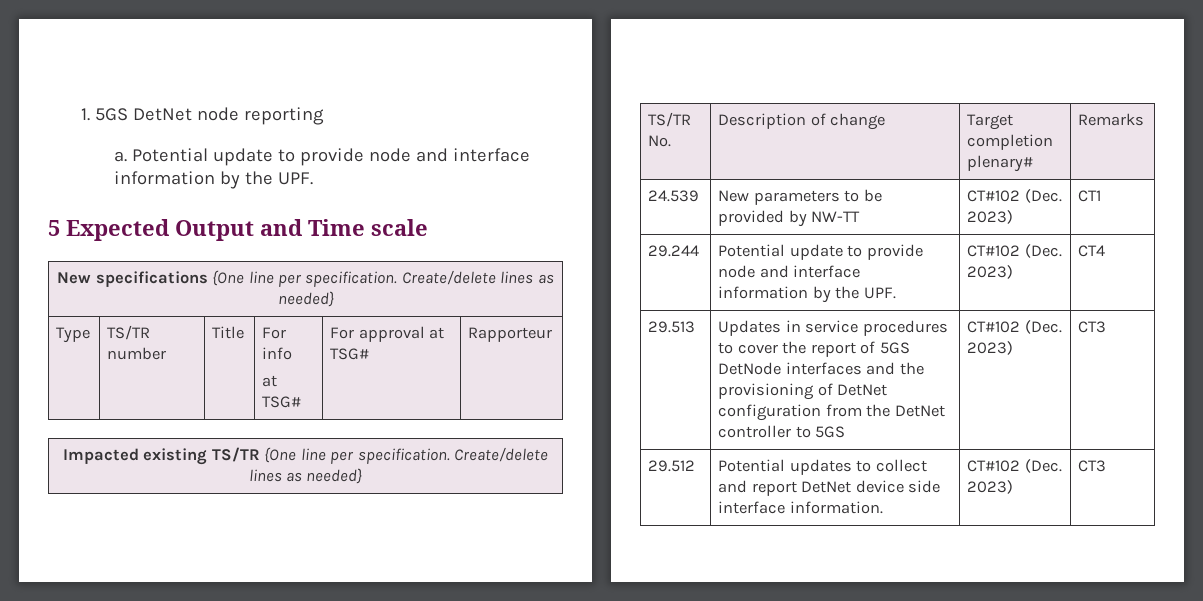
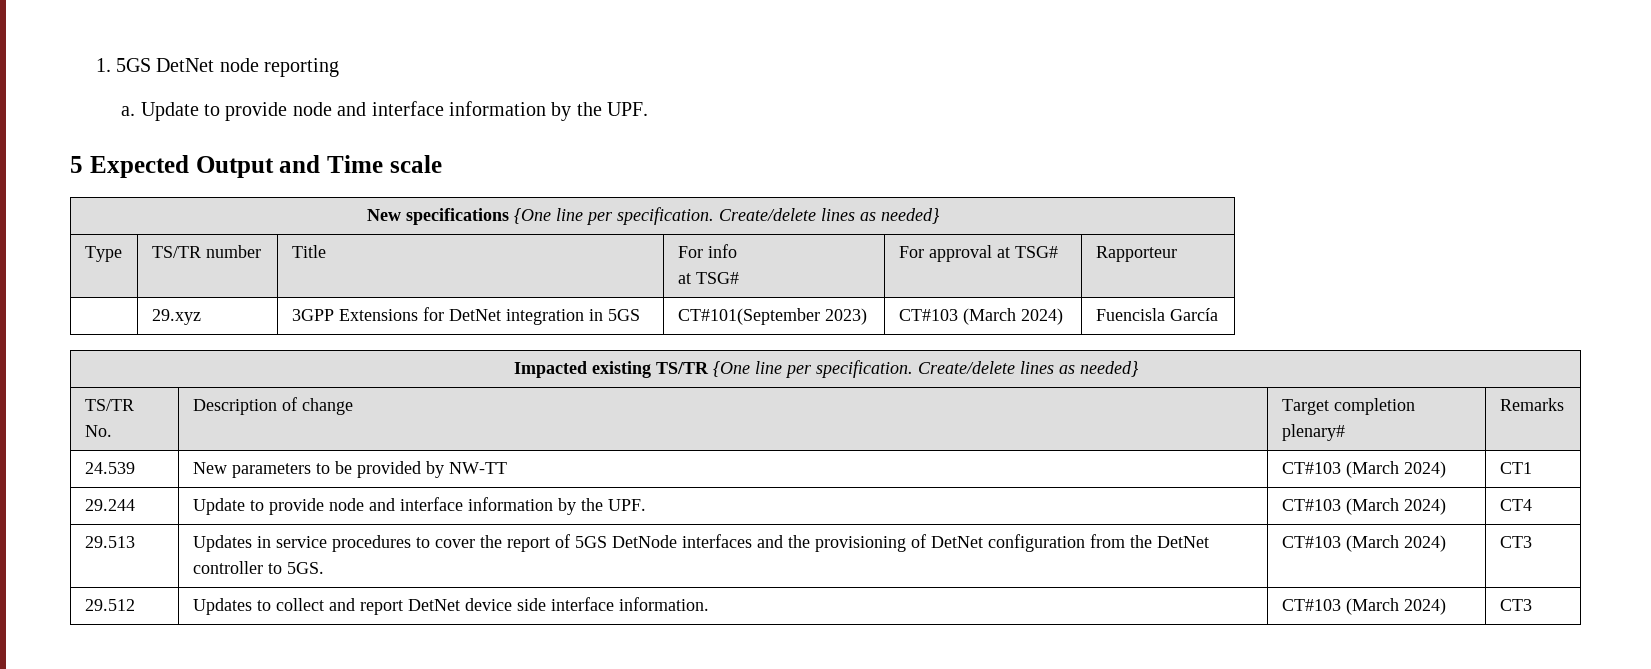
- a. Potential update to provide node and interface information by the UPF.
+ a. Update to provide node and interface information by the UPF.
+ | 29.xyz | 3GPP Extensions for DetNet integration in 5GS | CT#101(September 2023) | CT#103 (March 2024) | Fuencisla García
- 24.539 | New parameters to be provided by NW-TT | CT#102 (Dec. 2023) | CT1
+ 24.539 | New parameters to be provided by NW-TT | CT#103 (March 2024) | CT1
- 29.244 | Potential update to provide node and interface information by the UPF. | CT#102 (Dec. 2023) | CT4
+ 29.244 | Update to provide node and interface information by the UPF. | CT#103 (March 2024) | CT4
- 29.513 | Updates in service procedures to cover the report of 5GS DetNode interfaces and the provisioning of DetNet configuration from the DetNet controller to 5GS | CT#102 (Dec. 2023) | CT3
+ 29.513 | Updates in service procedures to cover the report of 5GS DetNode interfaces and the provisioning of DetNet configuration from the DetNet controller to 5GS. | CT#103 (March 2024) | CT3
- 29.512 | Potential updates to collect and report DetNet device side interface information. | CT#102 (Dec. 2023) | CT3
+ 29.512 | Updates to collect and report DetNet device side interface information. | CT#103 (March 2024) | CT3

